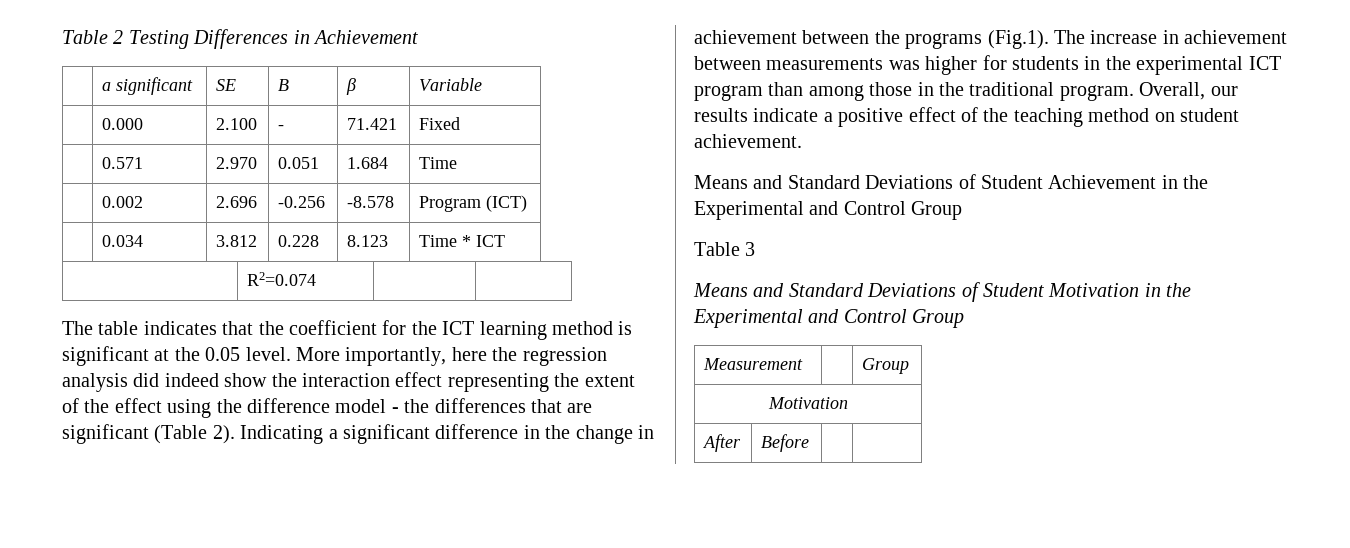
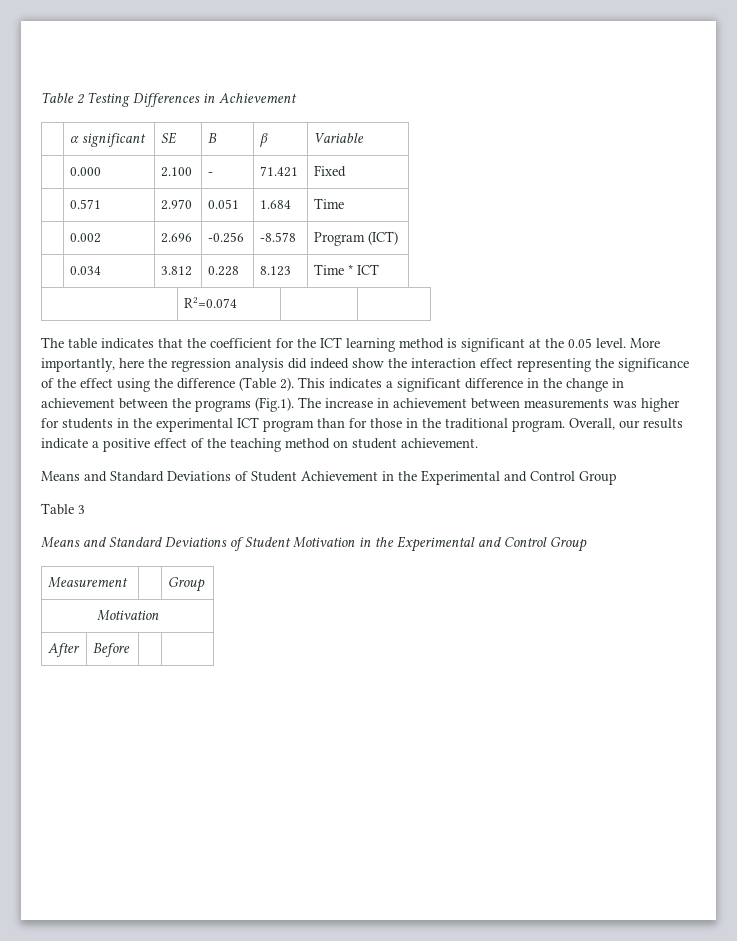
- | a significant | SE | B | β | Variable
+ | α significant | SE | B | β | Variable
- More importantly, here the regression analysis did indeed show the interaction effect representing the extent of the effect using the difference model - the differences that are significant (Table 2). Indicating a significant difference in the change in achievement between the programs (Fig.1). The increase in achievement between measurements was higher for students in the experimental ICT program than among those in the traditional program.
+ More importantly, here the regression analysis did indeed show the interaction effect representing the significance of the effect using the difference (Table 2). This indicates a significant difference in the change in achievement between the programs (Fig.1). The increase in achievement between measurements was higher for students in the experimental ICT program than for those in the traditional program.

